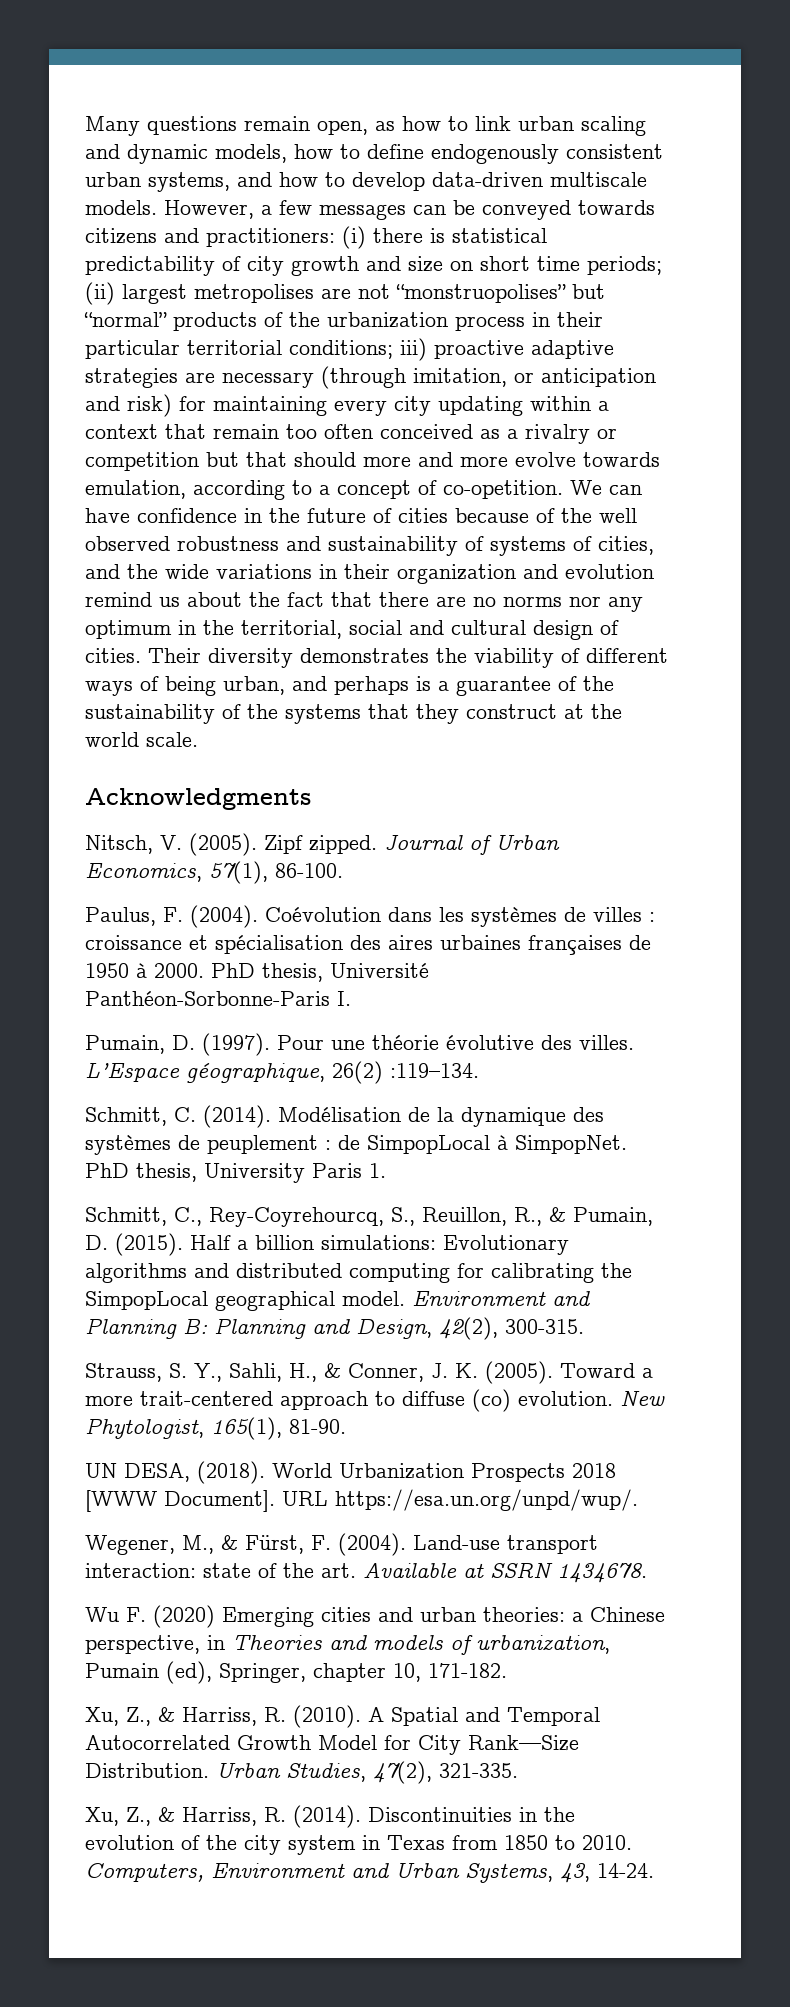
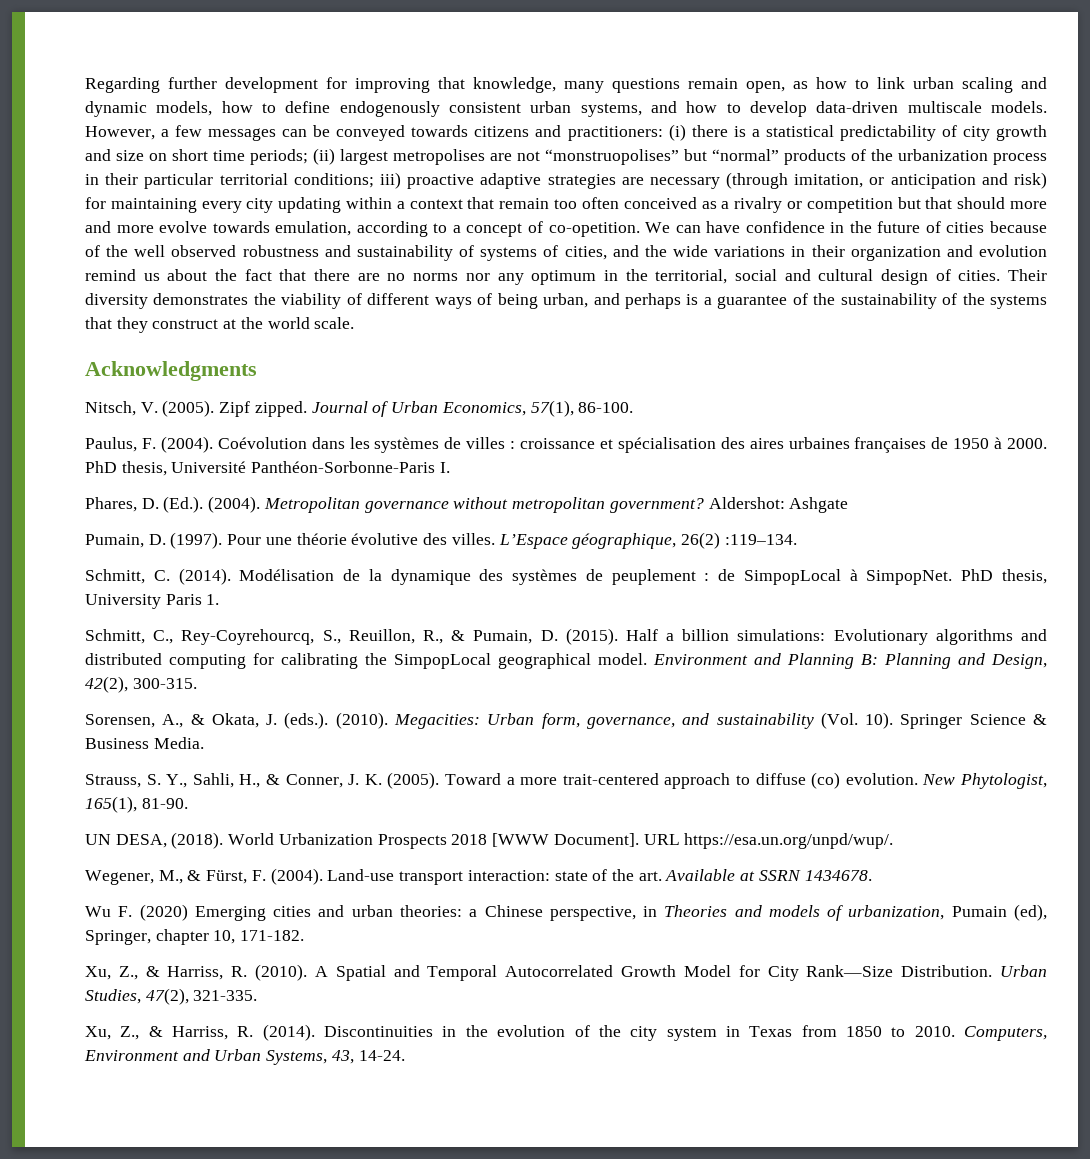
- Many questions remain open, as how to link urban scaling and dynamic models, how to define endogenously consistent urban systems, and how to develop data-driven multiscale models.
+ Regarding further development for improving that knowledge, many questions remain open, as how to link urban scaling and dynamic models, how to define endogenously consistent urban systems, and how to develop data-driven multiscale models.
- (i) there is statistical predictability of city growth and size on short time periods;
+ (i) there is a statistical predictability of city growth and size on short time periods;
+ Phares, D. (Ed.). (2004). Metropolitan governance without metropolitan government? Aldershot: Ashgate
+ Sorensen, A., & Okata, J. (eds.). (2010). Megacities: Urban form, governance, and sustainability (Vol. 10). Springer Science & Business Media.

